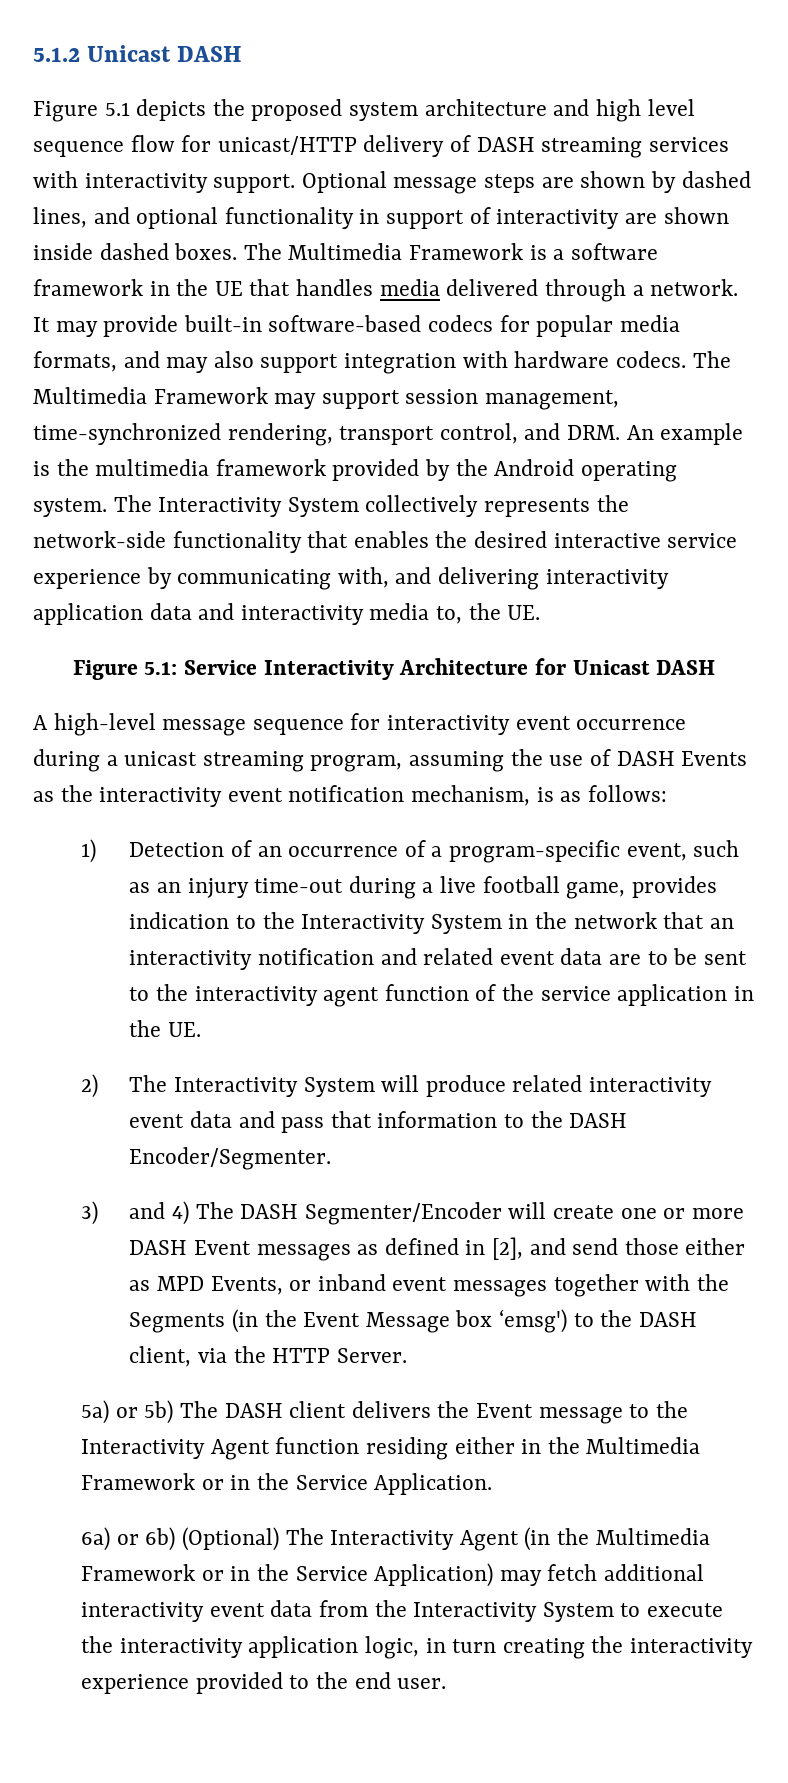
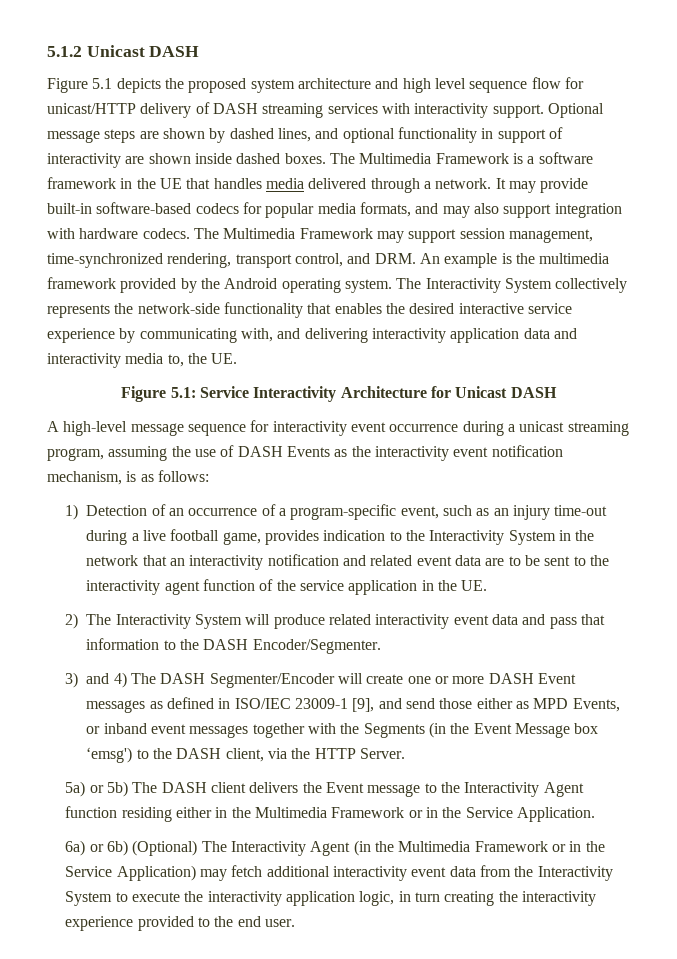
- 3) and 4) The DASH Segmenter/Encoder will create one or more DASH Event messages as defined in [2], and send those either as MPD Events, or inband event messages together with the Segments (in the Event Message box ‘emsg') to the DASH client, via the HTTP Server.
+ 3) and 4) The DASH Segmenter/Encoder will create one or more DASH Event messages as defined in ISO/IEC 23009-1 [9], and send those either as MPD Events, or inband event messages together with the Segments (in the Event Message box ‘emsg') to the DASH client, via the HTTP Server.

